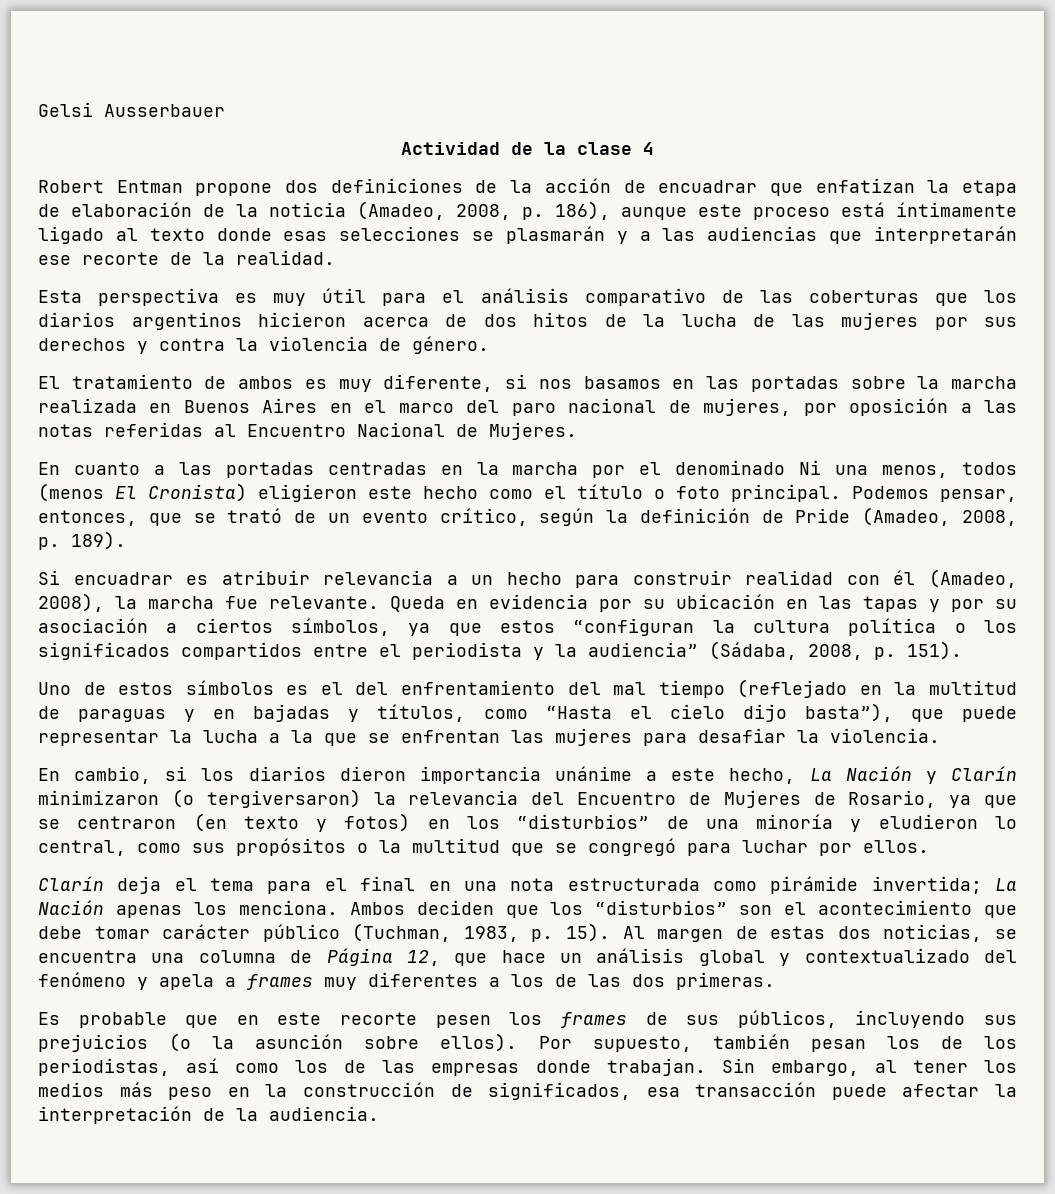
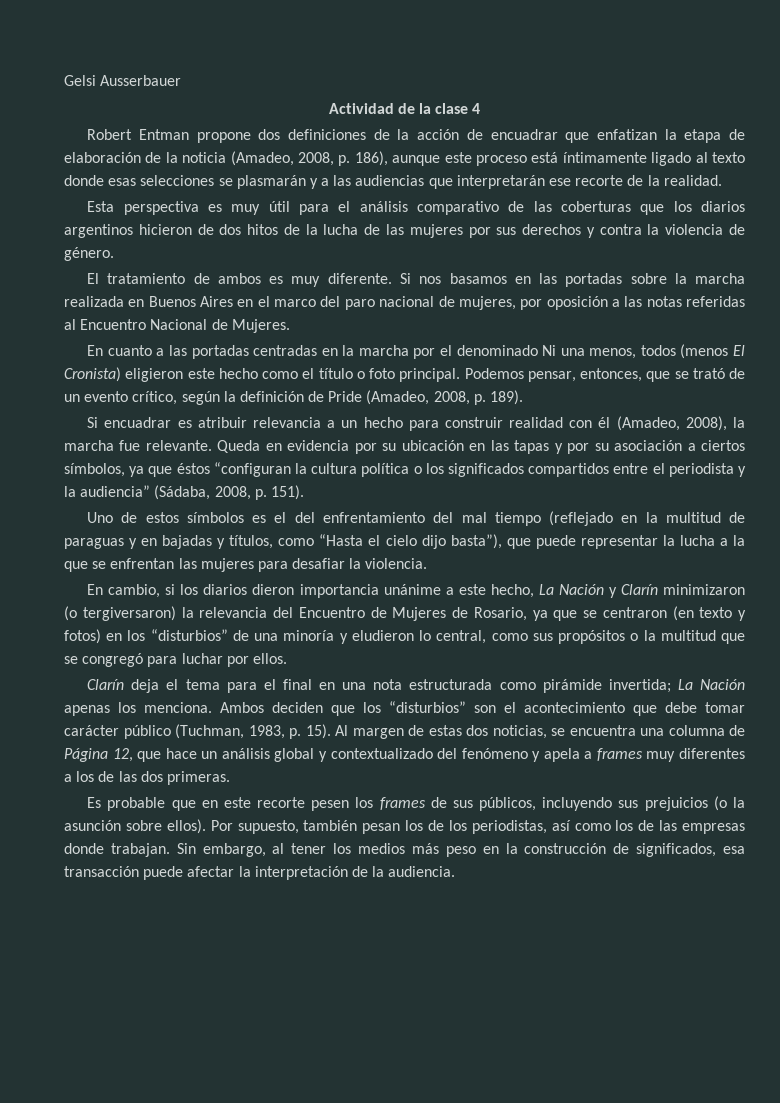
- Esta perspectiva es muy útil para el análisis comparativo de las coberturas que los diarios argentinos hicieron acerca de dos hitos de la lucha de las mujeres por sus derechos y contra la violencia de género.
+ Esta perspectiva es muy útil para el análisis comparativo de las coberturas que los diarios argentinos hicieron de dos hitos de la lucha de las mujeres por sus derechos y contra la violencia de género.
- El tratamiento de ambos es muy diferente, si nos basamos en las portadas sobre la marcha realizada en Buenos Aires en el marco del paro nacional de mujeres, por oposición a las notas referidas al Encuentro Nacional de Mujeres.
+ El tratamiento de ambos es muy diferente. Si nos basamos en las portadas sobre la marcha realizada en Buenos Aires en el marco del paro nacional de mujeres, por oposición a las notas referidas al Encuentro Nacional de Mujeres.
- Queda en evidencia por su ubicación en las tapas y por su asociación a ciertos símbolos, ya que estos “configuran la cultura política o los significados compartidos entre el periodista y la audiencia” (Sádaba, 2008, p. 151).
+ Queda en evidencia por su ubicación en las tapas y por su asociación a ciertos símbolos, ya que éstos “configuran la cultura política o los significados compartidos entre el periodista y la audiencia” (Sádaba, 2008, p. 151).

